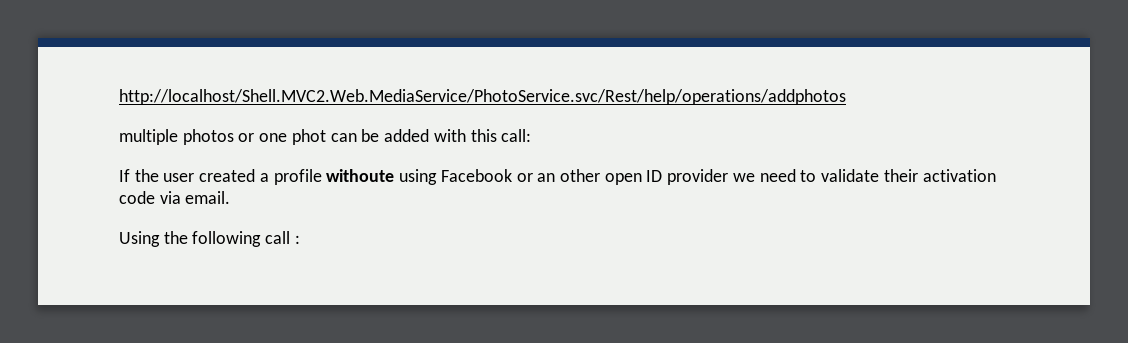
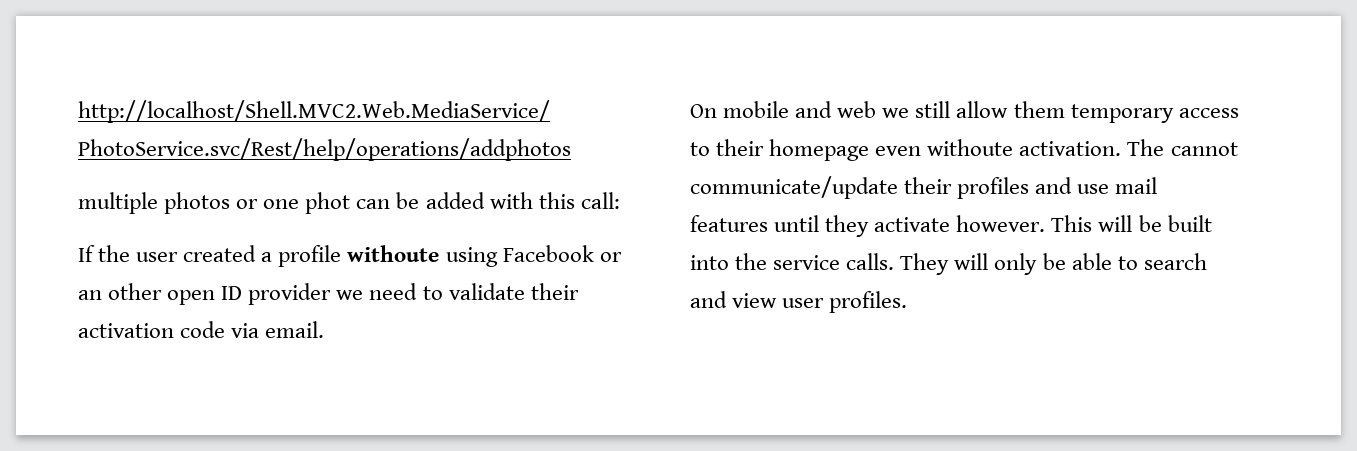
- Using the following call :
+ On mobile and web we still allow them temporary access to their homepage even withoute activation. The cannot communicate/update their profiles and use mail features until they activate however. This will be built into the service calls. They will only be able to search and view user profiles.

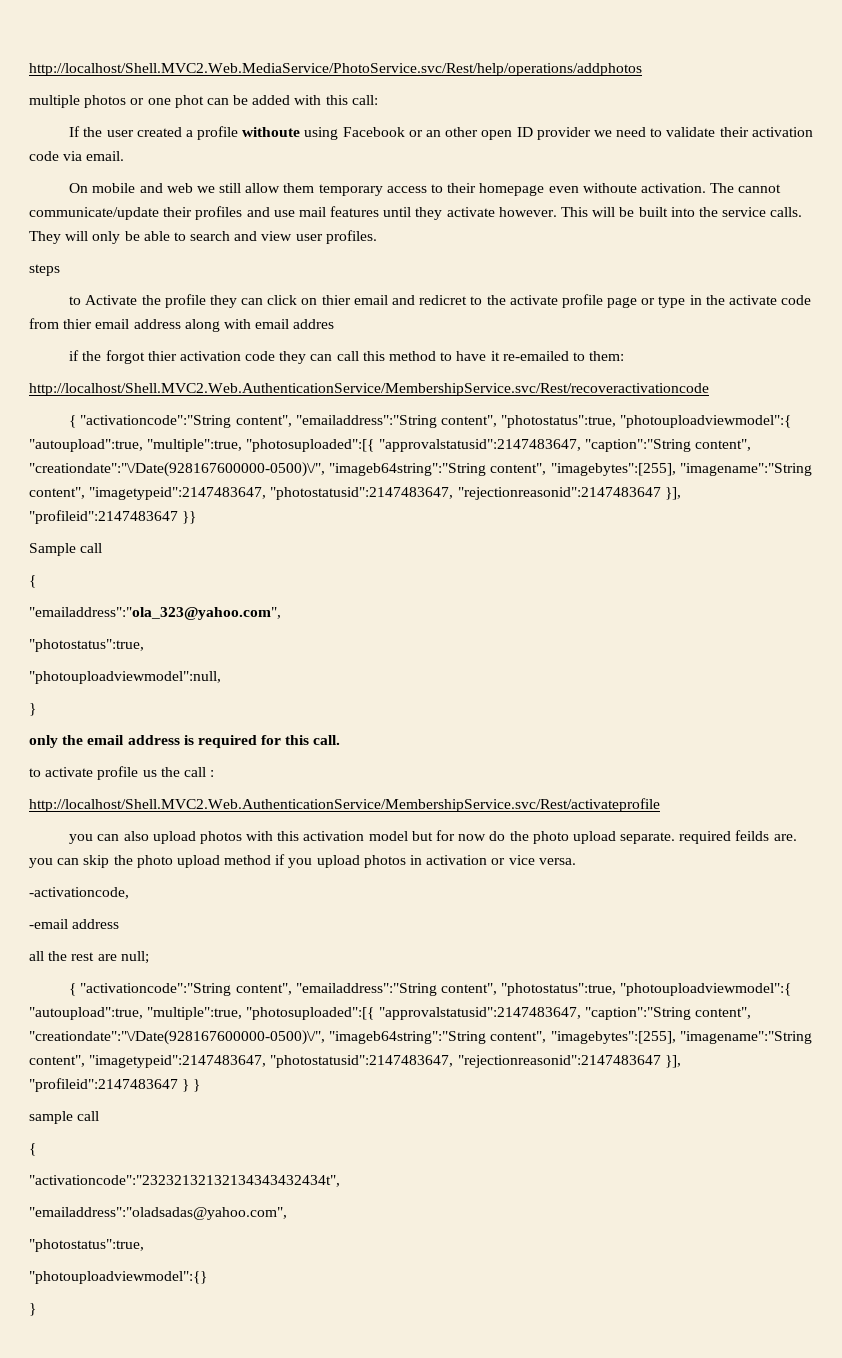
+ steps
+ to Activate the profile they can click on thier email and redicret to the activate profile page or type in the activate code from thier email address along with email addres
+ if the forgot thier activation code they can call this method to have it re-emailed to them:
+ http://localhost/Shell.MVC2.Web.AuthenticationService/MembershipService.svc/Rest/recoveractivationcode
+ { "activationcode":"String content", "emailaddress":"String content", "photostatus":true, "photouploadviewmodel":{ "autoupload":true, "multiple":true, "photosuploaded":[{ "approvalstatusid":2147483647, "caption":"String content", "creationdate":"\/Date(928167600000-0500)\/", "imageb64string":"String content", "imagebytes":[255], "imagename":"String content", "imagetypeid":2147483647, "photostatusid":2147483647, "rejectionreasonid":2147483647 }], "profileid":2147483647 }}
+ Sample call
+ {
+ "emailaddress":"ola_323@yahoo.com",
+ "photostatus":true,
+ "photouploadviewmodel":null,
+ }
+ only the email address is required for this call.
+ to activate profile us the call :
+ http://localhost/Shell.MVC2.Web.AuthenticationService/MembershipService.svc/Rest/activateprofile
+ you can also upload photos with this activation model but for now do the photo upload separate. required feilds are. you can skip the photo upload method if you upload photos in activation or vice versa.
+ -activationcode,
+ -email address
+ all the rest are null;
+ { "activationcode":"String content", "emailaddress":"String content", "photostatus":true, "photouploadviewmodel":{ "autoupload":true, "multiple":true, "photosuploaded":[{ "approvalstatusid":2147483647, "caption":"String content", "creationdate":"\/Date(928167600000-0500)\/", "imageb64string":"String content", "imagebytes":[255], "imagename":"String content", "imagetypeid":2147483647, "photostatusid":2147483647, "rejectionreasonid":2147483647 }], "profileid":2147483647 } }
+ sample call
+ {
+ "activationcode":"23232132132134343432434t",
+ "emailaddress":"oladsadas@yahoo.com",
+ "photostatus":true,
+ "photouploadviewmodel":{}
+ }

